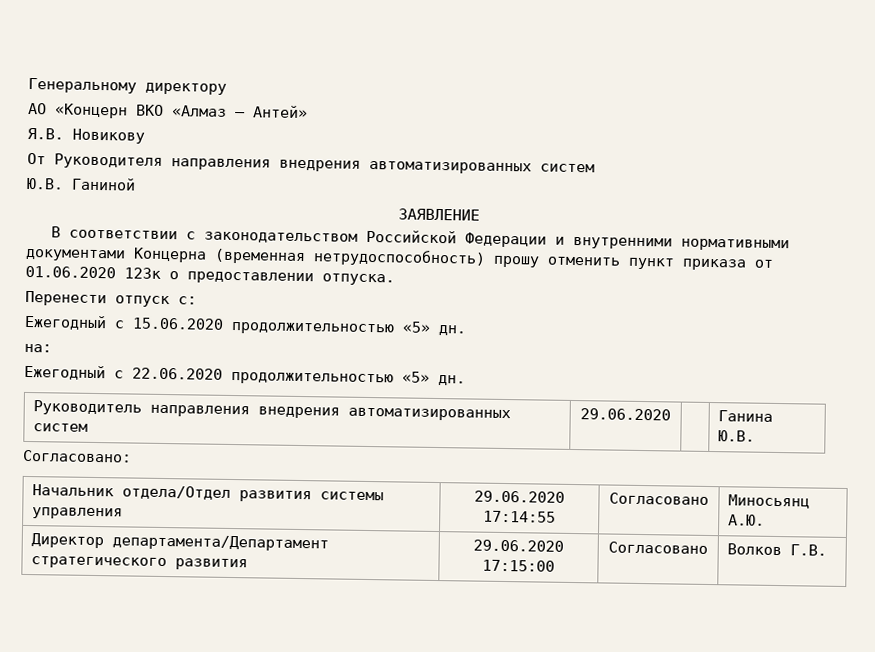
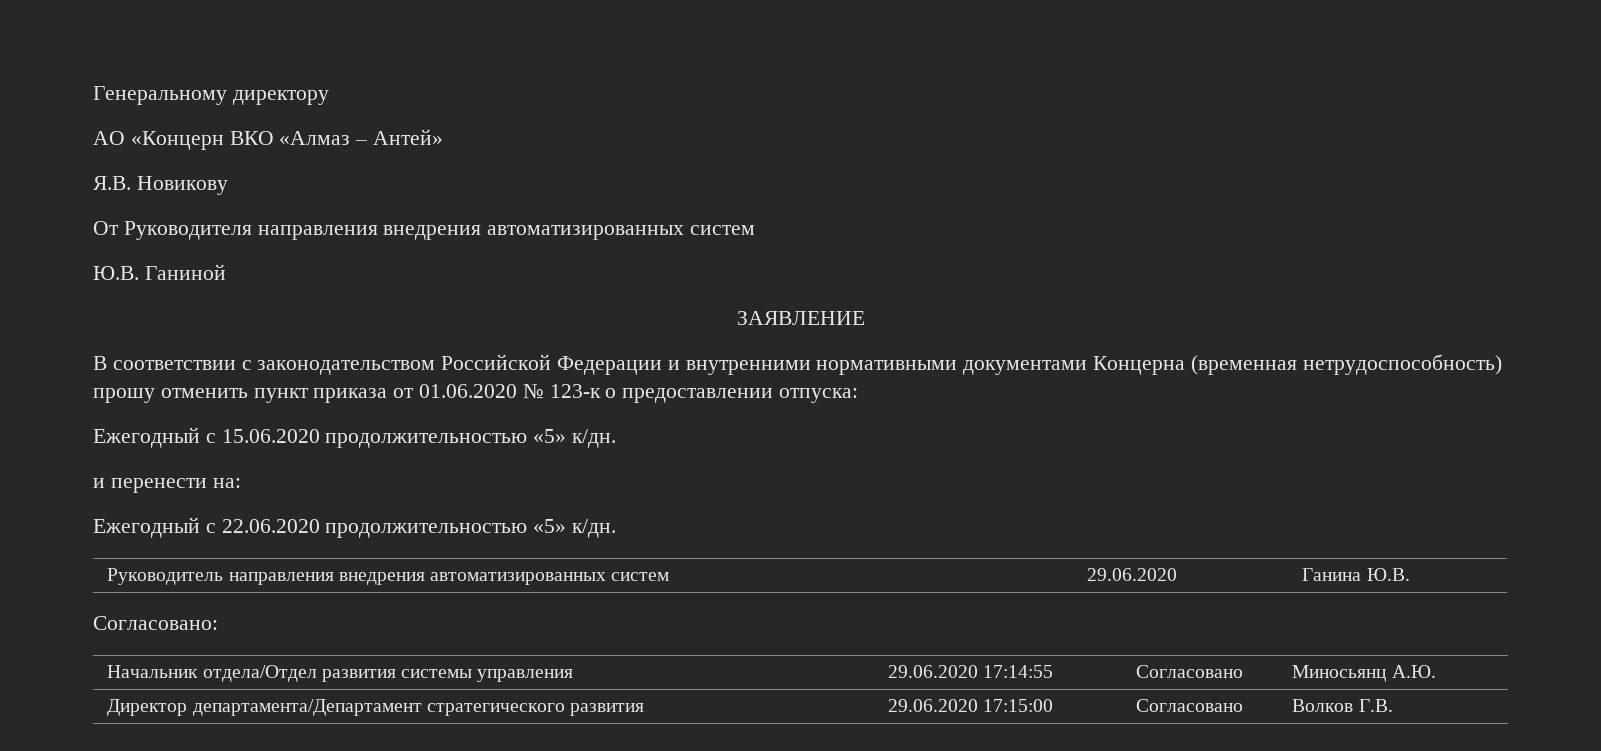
- В соответствии с законодательством Российской Федерации и внутренними нормативными документами Концерна (временная нетрудоспособность) прошу отменить пункт приказа от 01.06.2020 123к о предоставлении отпуска.
- Перенести отпуск с:
+ В соответствии с законодательством Российской Федерации и внутренними нормативными документами Концерна (временная нетрудоспособность) прошу отменить пункт приказа от 01.06.2020 № 123-к о предоставлении отпуска:
- Ежегодный c 15.06.2020 продолжительностью «5» дн.
- на:
+ Ежегодный c 15.06.2020 продолжительностью «5» к/дн.
+ и перенести на:
- Ежегодный c 22.06.2020 продолжительностью «5» дн.
+ Ежегодный c 22.06.2020 продолжительностью «5» к/дн.

